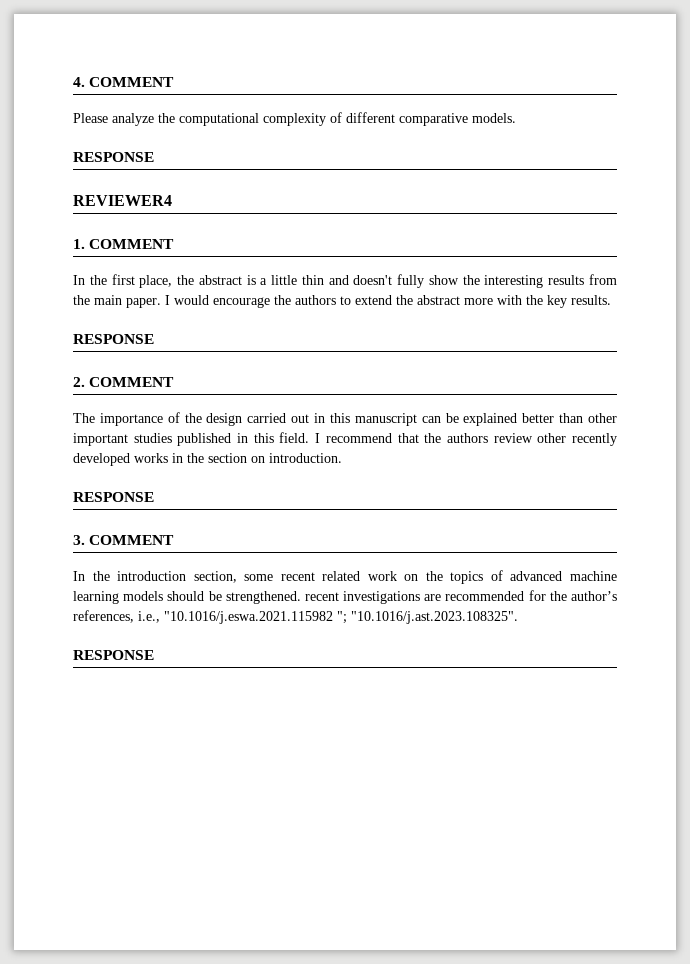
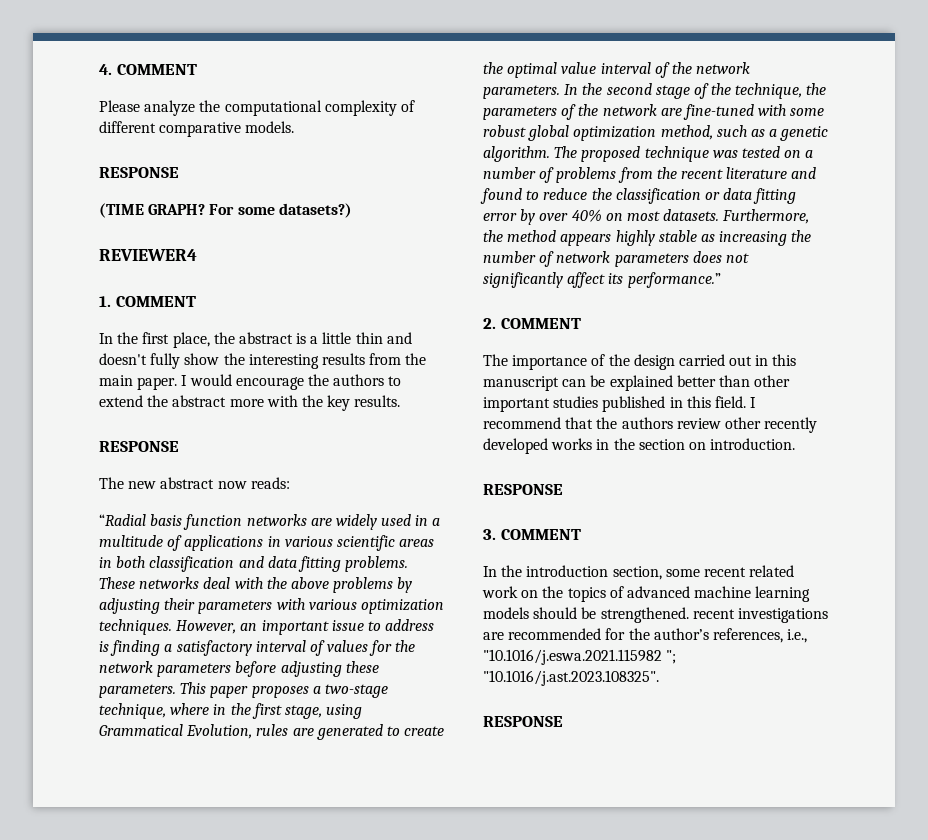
+ (TIME GRAPH? For some datasets?)
+ The new abstract now reads:
+ “Radial basis function networks are widely used in a multitude of applications in various scientific areas in both classification and data fitting problems. These networks deal with the above problems by adjusting their parameters with various optimization techniques. However, an important issue to address is finding a satisfactory interval of values for the network parameters before adjusting these parameters. This paper proposes a two-stage technique, where in the first stage, using Grammatical Evolution, rules are generated to create the optimal value interval of the network parameters. In the second stage of the technique, the parameters of the network are fine-tuned with some robust global optimization method, such as a genetic algorithm. The proposed technique was tested on a number of problems from the recent literature and found to reduce the classification or data fitting error by over 40% on most datasets. Furthermore, the method appears highly stable as increasing the number of network parameters does not significantly affect its performance.”

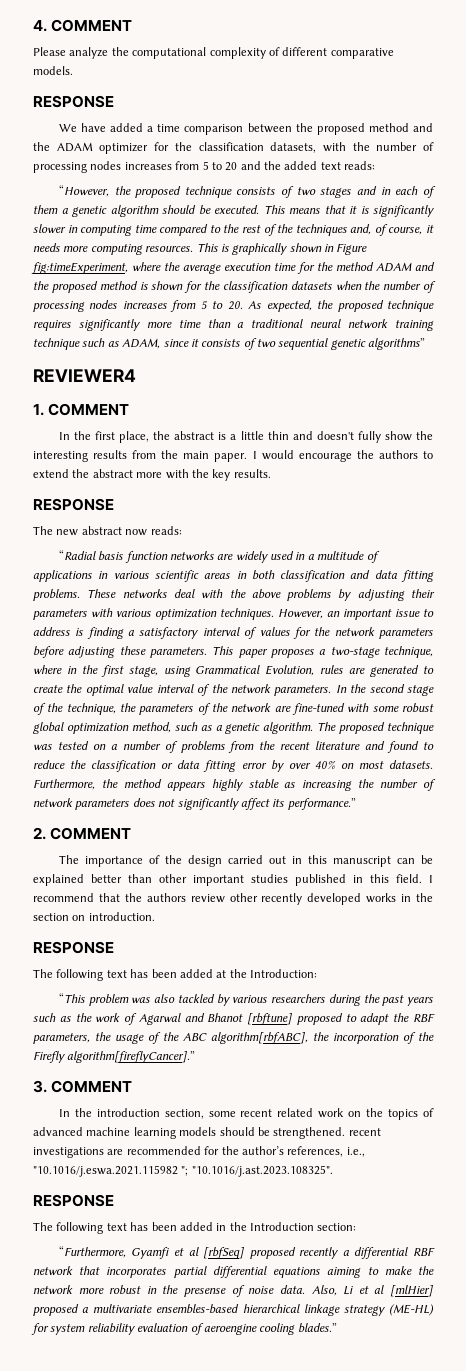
- (TIME GRAPH? For some datasets?)
+ We have added a time comparison between the proposed method and the ADAM optimizer for the classification datasets, with the number of processing nodes increases from 5 to 20 and the added text reads:
+ “However, the proposed technique consists of two stages and in each of them a genetic algorithm should be executed. This means that it is significantly slower in computing time compared to the rest of the techniques and, of course, it needs more computing resources. This is graphically shown in Figure fig:timeExperiment, where the average execution time for the method ADAM and the proposed method is shown for the classification datasets when the number of processing nodes increases from 5 to 20. As expected, the proposed technique requires significantly more time than a traditional neural network training technique such as ADAM, since it consists of two sequential genetic algorithms”
+ The following text has been added at the Introduction:
+ “This problem was also tackled by various researchers during the past years such as the work of Agarwal and Bhanot [rbftune] proposed to adapt the RBF parameters, the usage of the ABC algorithm[rbfABC], the incorporation of the Firefly algorithm[fireflyCancer].”
+ The following text has been added in the Introduction section:
+ “Furthermore, Gyamfi et al [rbfSeq] proposed recently a differential RBF network that incorporates partial differential equations aiming to make the network more robust in the presense of noise data. Also, Li et al [mlHier] proposed a multivariate ensembles-based hierarchical linkage strategy (ME-HL) for system reliability evaluation of aeroengine cooling blades.”

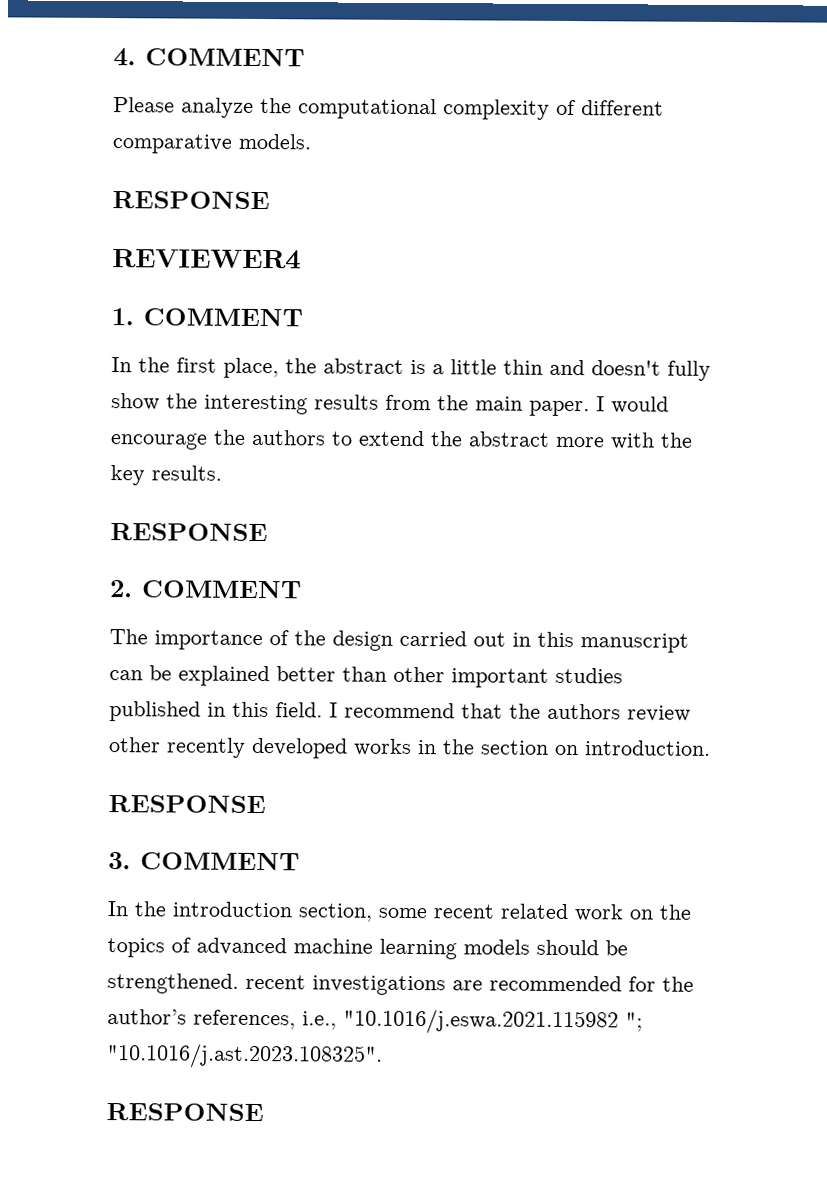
- We have added a time comparison between the proposed method and the ADAM optimizer for the classification datasets, with the number of processing nodes increases from 5 to 20 and the added text reads:
- “However, the proposed technique consists of two stages and in each of them a genetic algorithm should be executed. This means that it is significantly slower in computing time compared to the rest of the techniques and, of course, it needs more computing resources. This is graphically shown in Figure fig:timeExperiment, where the average execution time for the method ADAM and the proposed method is shown for the classification datasets when the number of processing nodes increases from 5 to 20. As expected, the proposed technique requires significantly more time than a traditional neural network training technique such as ADAM, since it consists of two sequential genetic algorithms”
- The new abstract now reads:
- “Radial basis function networks are widely used in a multitude of applications in various scientific areas in both classification and data fitting problems. These networks deal with the above problems by adjusting their parameters with various optimization techniques. However, an important issue to address is finding a satisfactory interval of values for the network parameters before adjusting these parameters. This paper proposes a two-stage technique, where in the first stage, using Grammatical Evolution, rules are generated to create the optimal value interval of the network parameters. In the second stage of the technique, the parameters of the network are fine-tuned with some robust global optimization method, such as a genetic algorithm. The proposed technique was tested on a number of problems from the recent literature and found to reduce the classification or data fitting error by over 40% on most datasets. Furthermore, the method appears highly stable as increasing the number of network parameters does not significantly affect its performance.”
- The following text has been added at the Introduction:
- “This problem was also tackled by various researchers during the past years such as the work of Agarwal and Bhanot [rbftune] proposed to adapt the RBF parameters, the usage of the ABC algorithm[rbfABC], the incorporation of the Firefly algorithm[fireflyCancer].”
- The following text has been added in the Introduction section:
- “Furthermore, Gyamfi et al [rbfSeq] proposed recently a differential RBF network that incorporates partial differential equations aiming to make the network more robust in the presense of noise data. Also, Li et al [mlHier] proposed a multivariate ensembles-based hierarchical linkage strategy (ME-HL) for system reliability evaluation of aeroengine cooling blades.”

